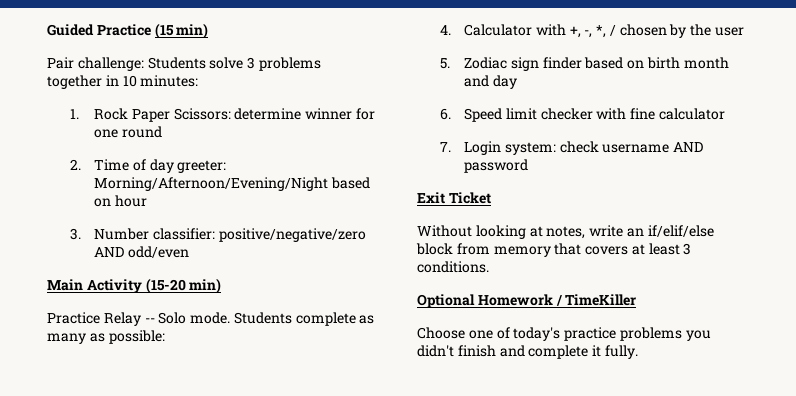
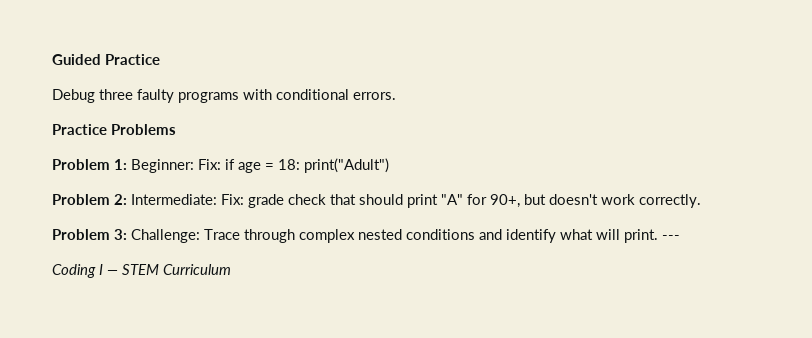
- Guided Practice (15 min)
- Pair challenge: Students solve 3 problems together in 10 minutes:
- 1. Rock Paper Scissors: determine winner for one round
- 2. Time of day greeter: Morning/Afternoon/Evening/Night based on hour
- 3. Number classifier: positive/negative/zero AND odd/even
- Main Activity (15-20 min)
- Practice Relay -- Solo mode. Students complete as many as possible:
- 4. Calculator with +, -, *, / chosen by the user
- 5. Zodiac sign finder based on birth month and day
- 6. Speed limit checker with fine calculator
- 7. Login system: check username AND password
- Exit Ticket
- Without looking at notes, write an if/elif/else block from memory that covers at least 3 conditions.
- Optional Homework / TimeKiller
- Choose one of today's practice problems you didn't finish and complete it fully.
+ Guided Practice
+ Debug three faulty programs with conditional errors.
+ Practice Problems
+ Problem 1: Beginner: Fix: if age = 18: print("Adult")
+ Problem 2: Intermediate: Fix: grade check that should print "A" for 90+, but doesn't work correctly.
+ Problem 3: Challenge: Trace through complex nested conditions and identify what will print. ---
+ Coding I — STEM Curriculum

